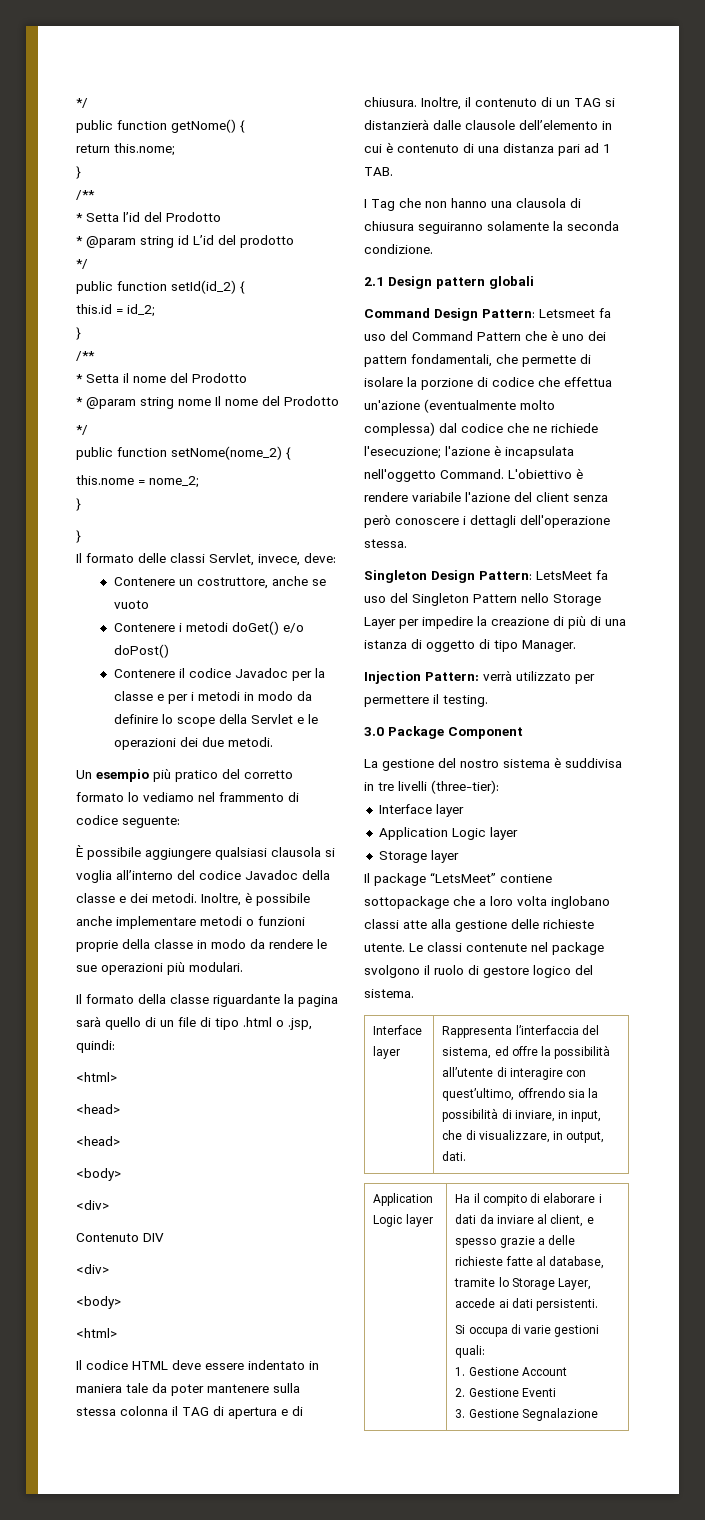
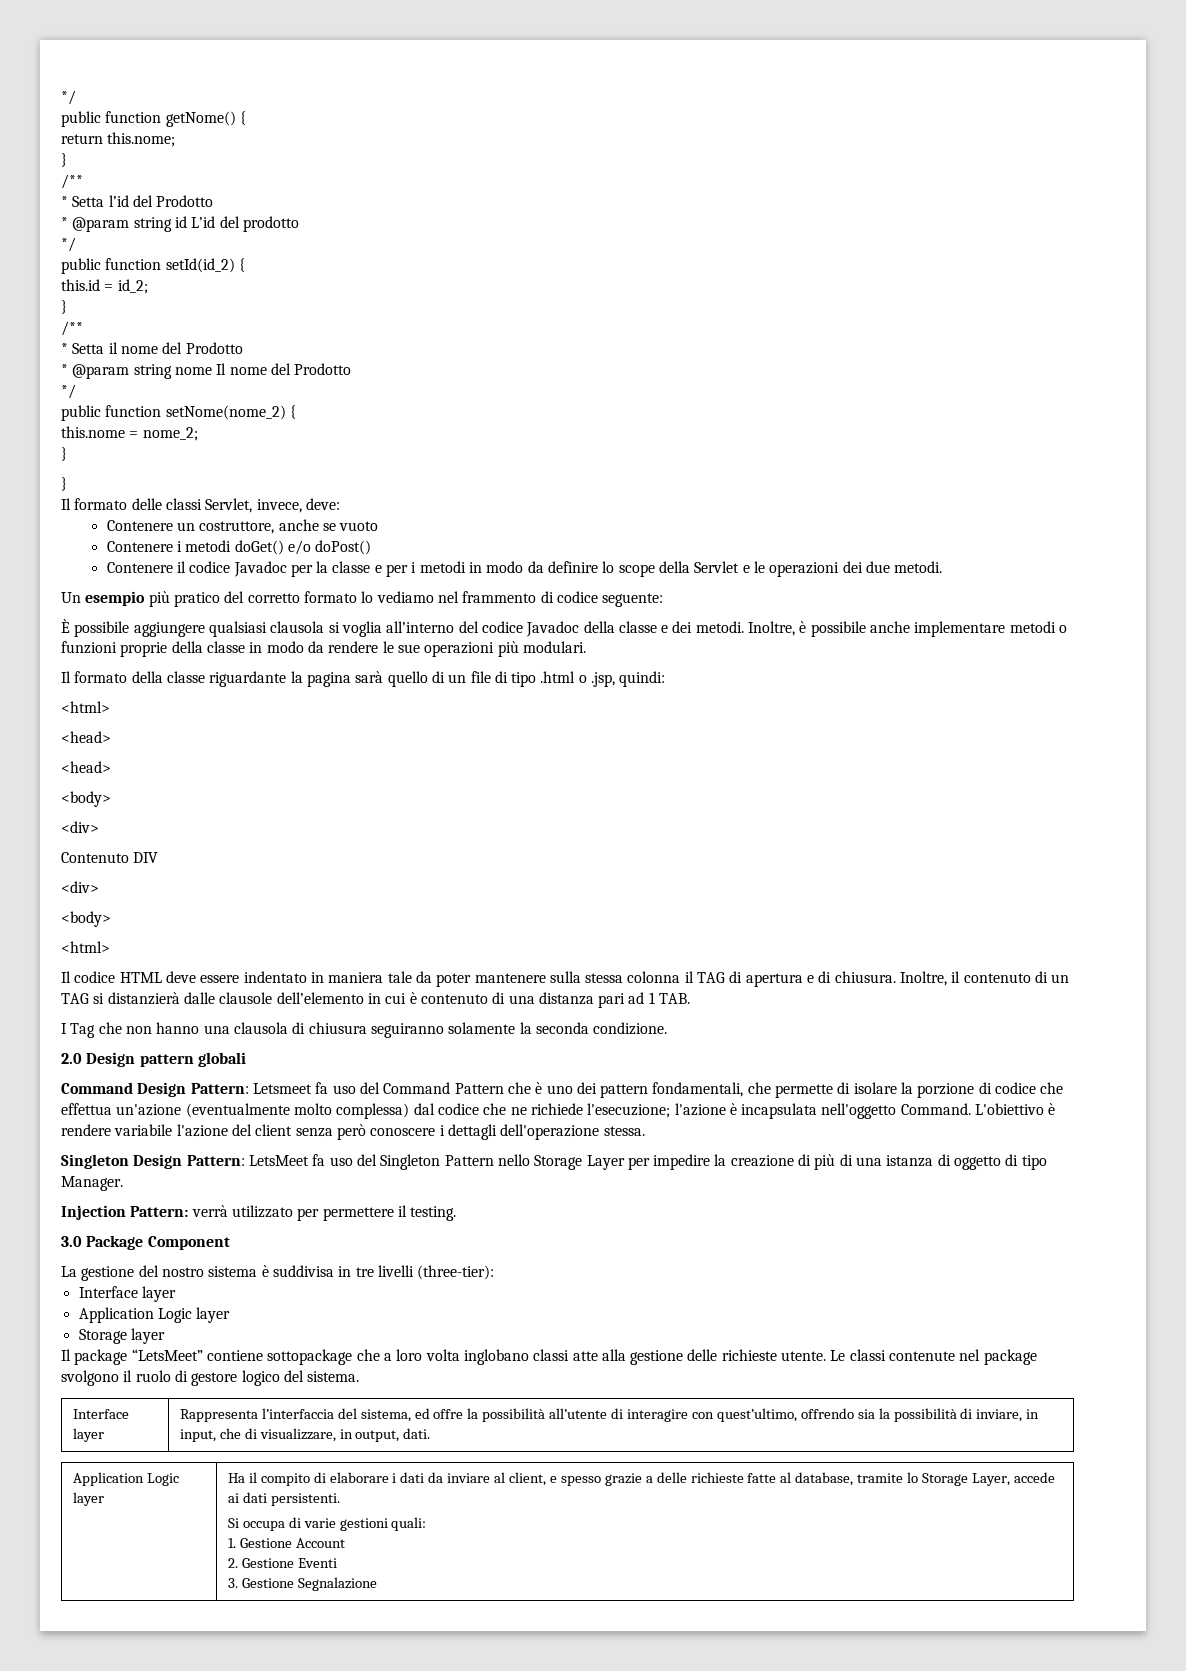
- 2.1 Design pattern globali
+ 2.0 Design pattern globali

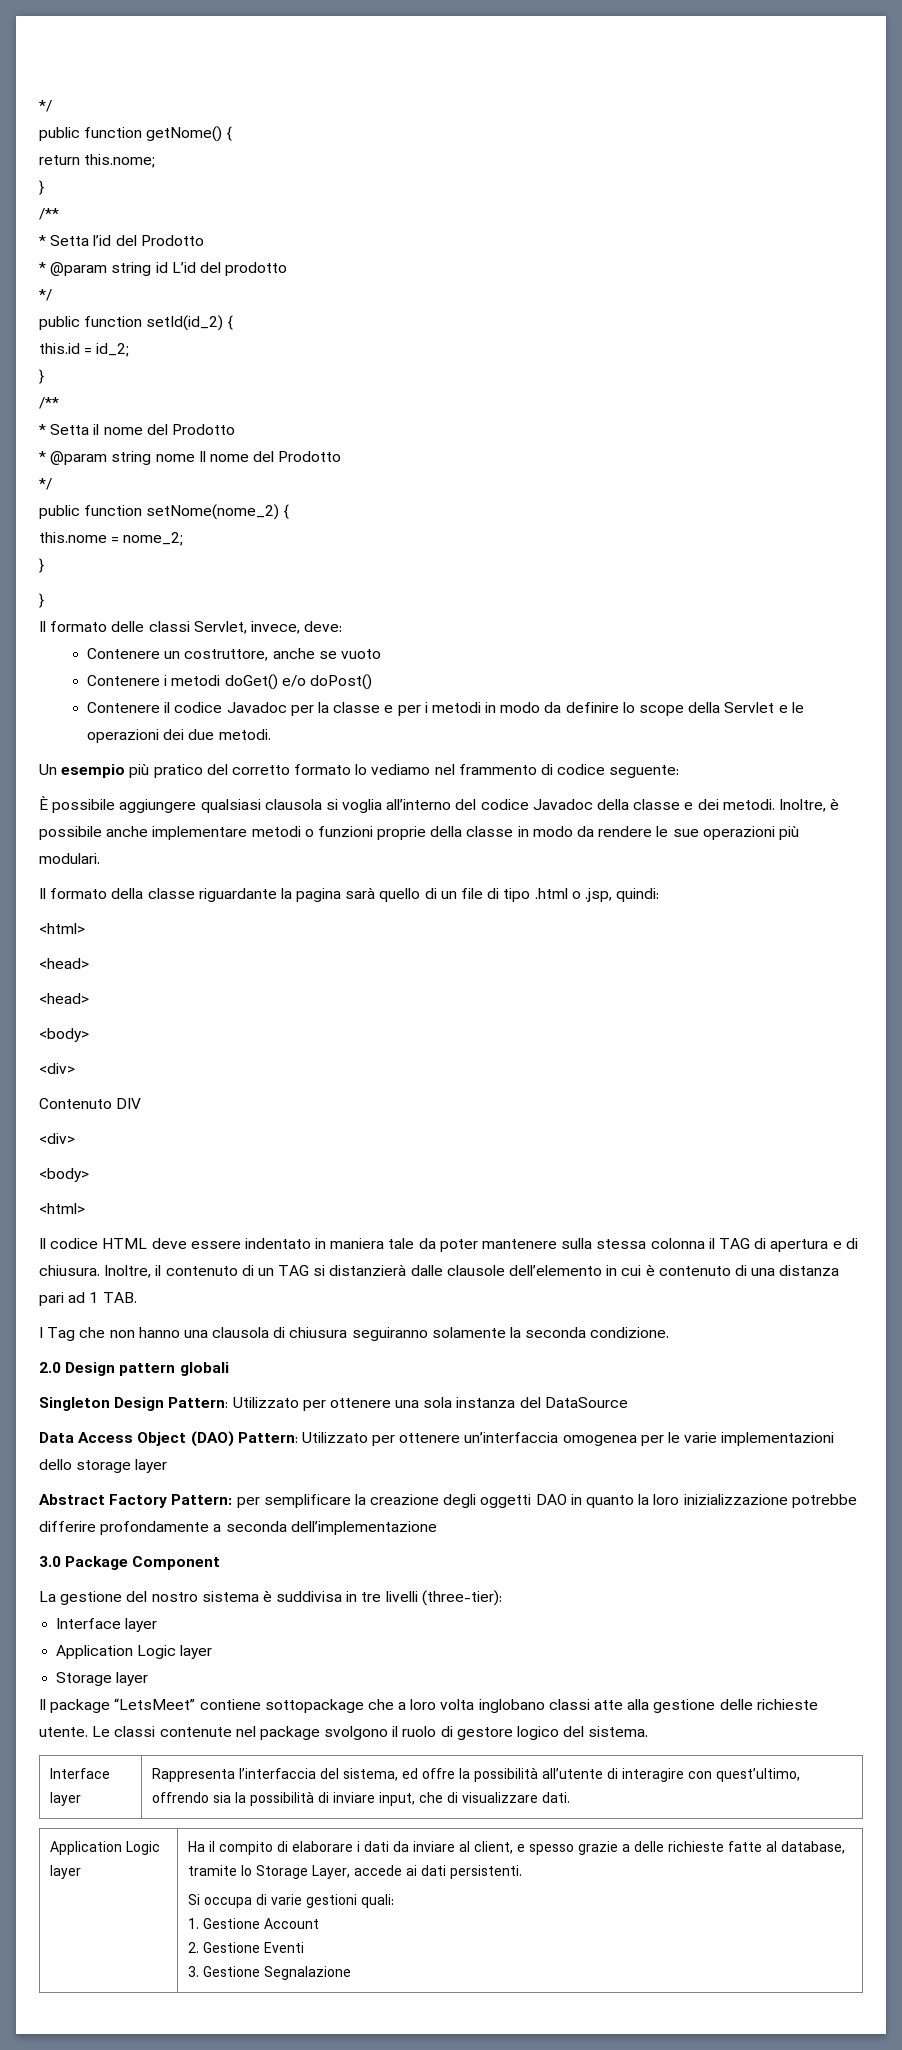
- Command Design Pattern: Letsmeet fa uso del Command Pattern che è uno dei pattern fondamentali, che permette di isolare la porzione di codice che effettua un'azione (eventualmente molto complessa) dal codice che ne richiede l'esecuzione; l'azione è incapsulata nell'oggetto Command. L'obiettivo è rendere variabile l'azione del client senza però conoscere i dettagli dell'operazione stessa.
- Singleton Design Pattern: LetsMeet fa uso del Singleton Pattern nello Storage Layer per impedire la creazione di più di una istanza di oggetto di tipo Manager.
- Injection Pattern: verrà utilizzato per permettere il testing.
+ Singleton Design Pattern: Utilizzato per ottenere una sola instanza del DataSource
+ Data Access Object (DAO) Pattern: Utilizzato per ottenere un’interfaccia omogenea per le varie implementazioni dello storage layer
+ Abstract Factory Pattern: per semplificare la creazione degli oggetti DAO in quanto la loro inizializzazione potrebbe differire profondamente a seconda dell’implementazione
- Interface layer | Rappresenta l’interfaccia del sistema, ed offre la possibilità all’utente di interagire con quest’ultimo, offrendo sia la possibilità di inviare, in input, che di visualizzare, in output, dati.
+ Interface layer | Rappresenta l’interfaccia del sistema, ed offre la possibilità all’utente di interagire con quest’ultimo, offrendo sia la possibilità di inviare input, che di visualizzare dati.

